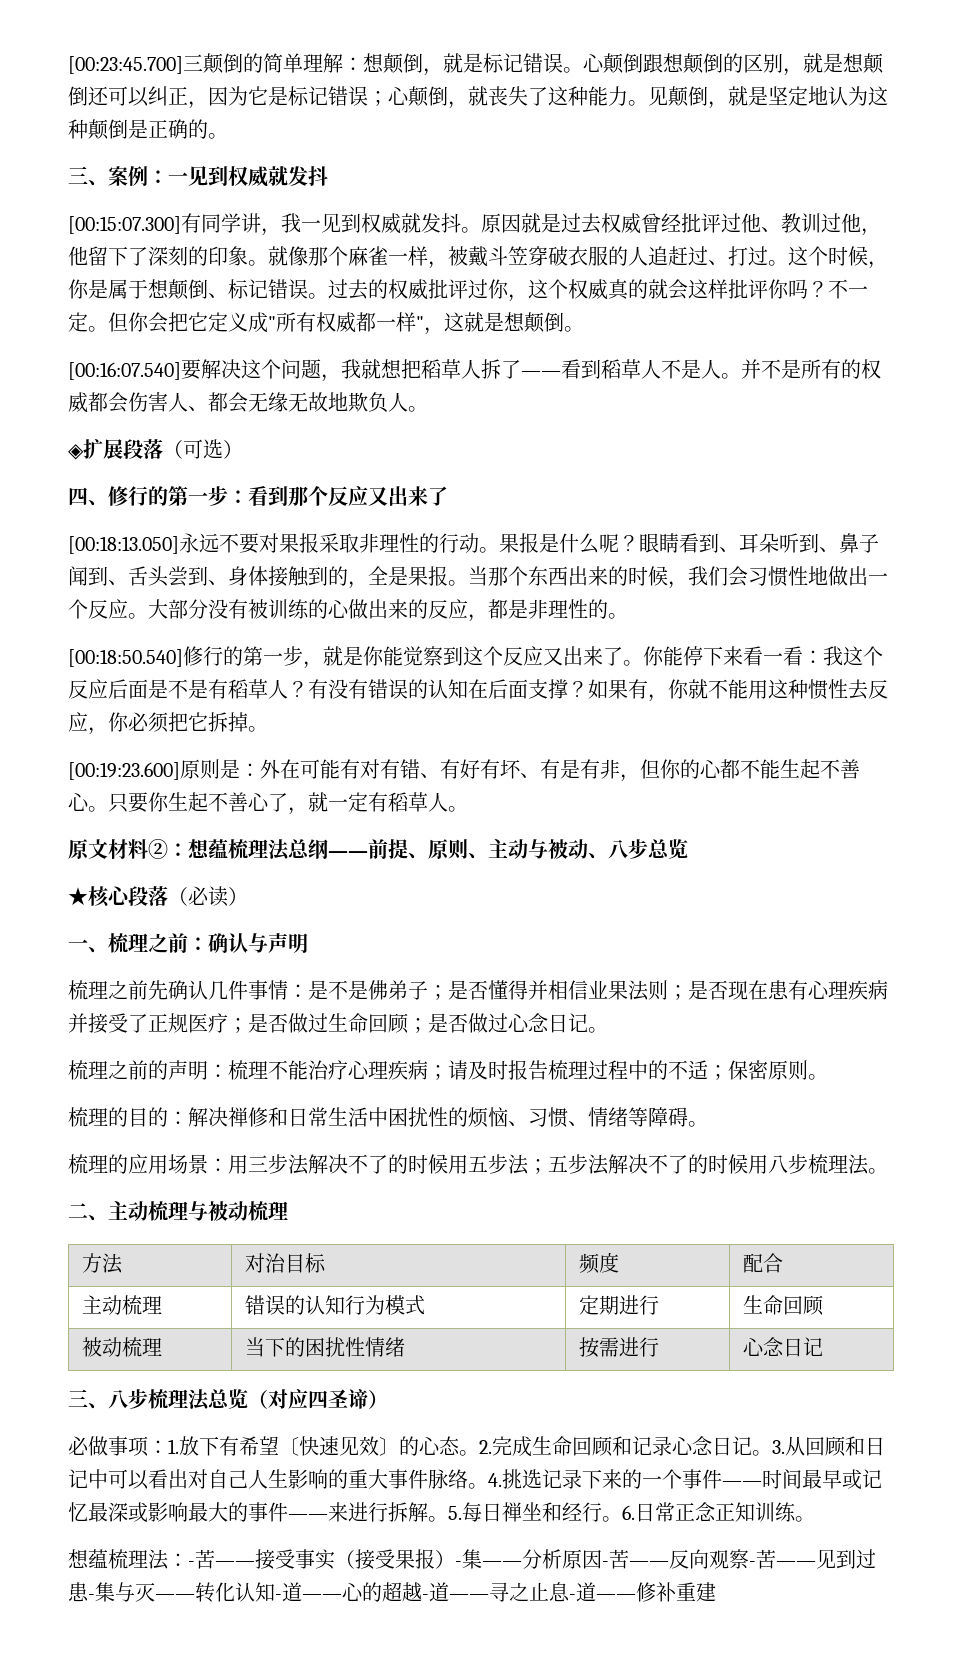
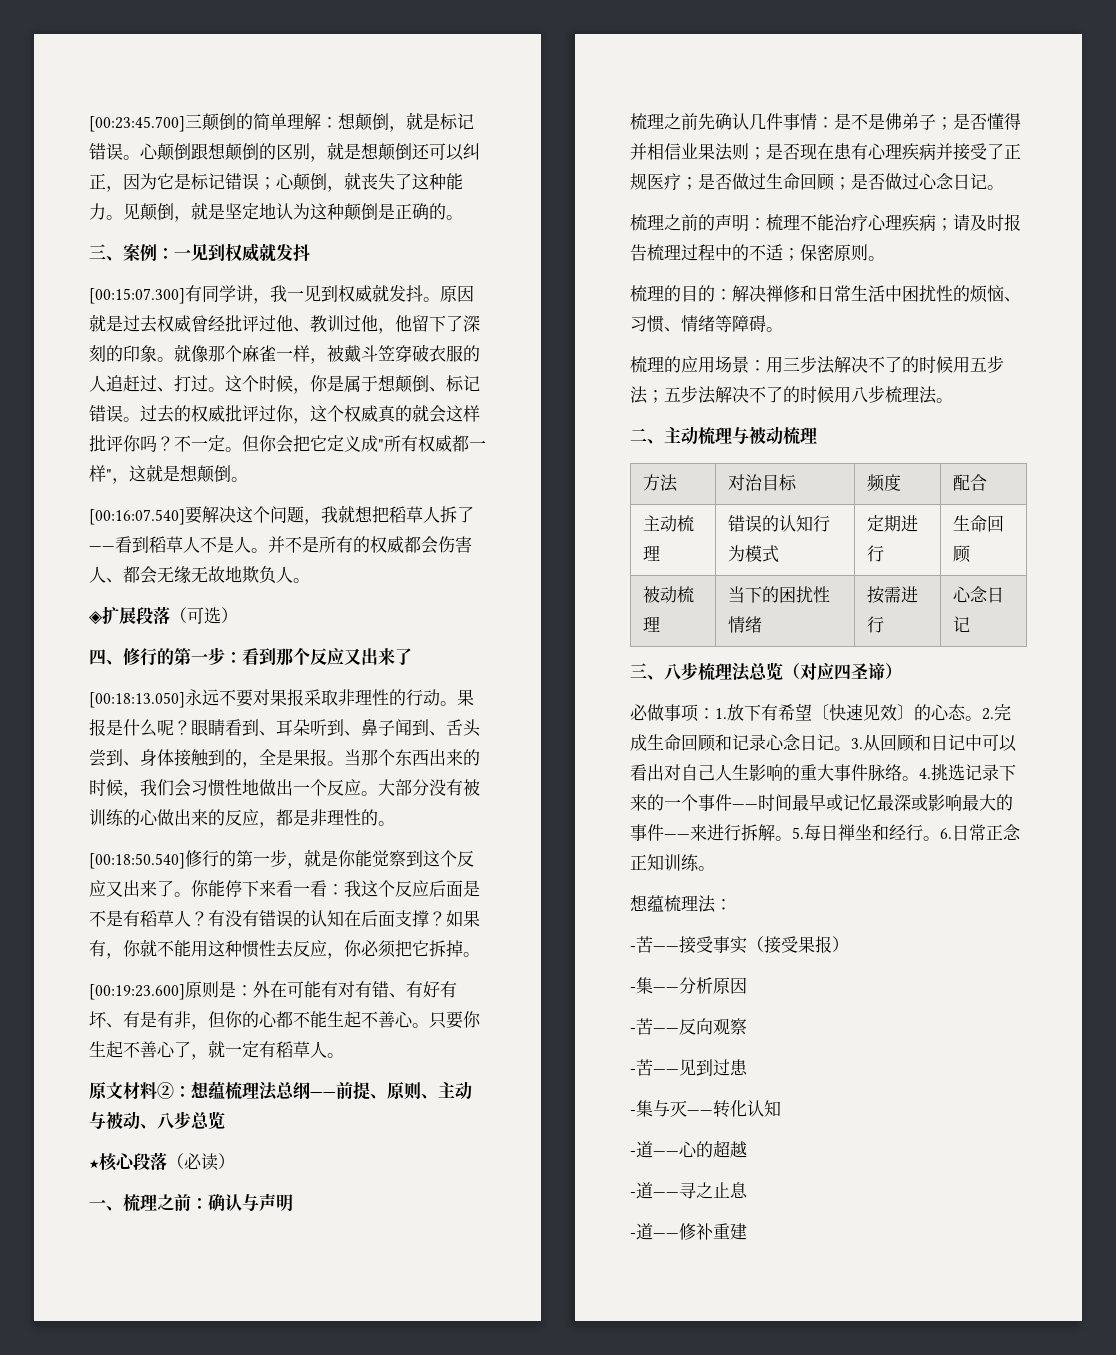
- 想蕴梳理法：-苦——接受事实（接受果报）-集——分析原因-苦——反向观察-苦——见到过患-集与灭——转化认知-道——心的超越-道——寻之止息-道——修补重建
+ 想蕴梳理法：
+ -苦——接受事实（接受果报）
+ -集——分析原因
+ -苦——反向观察
+ -苦——见到过患
+ -集与灭——转化认知
+ -道——心的超越
+ -道——寻之止息
+ -道——修补重建

